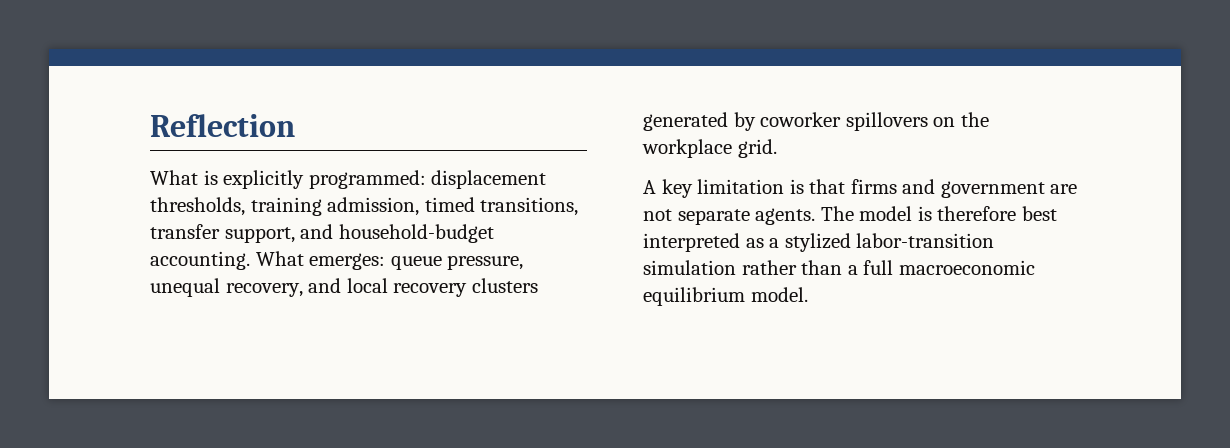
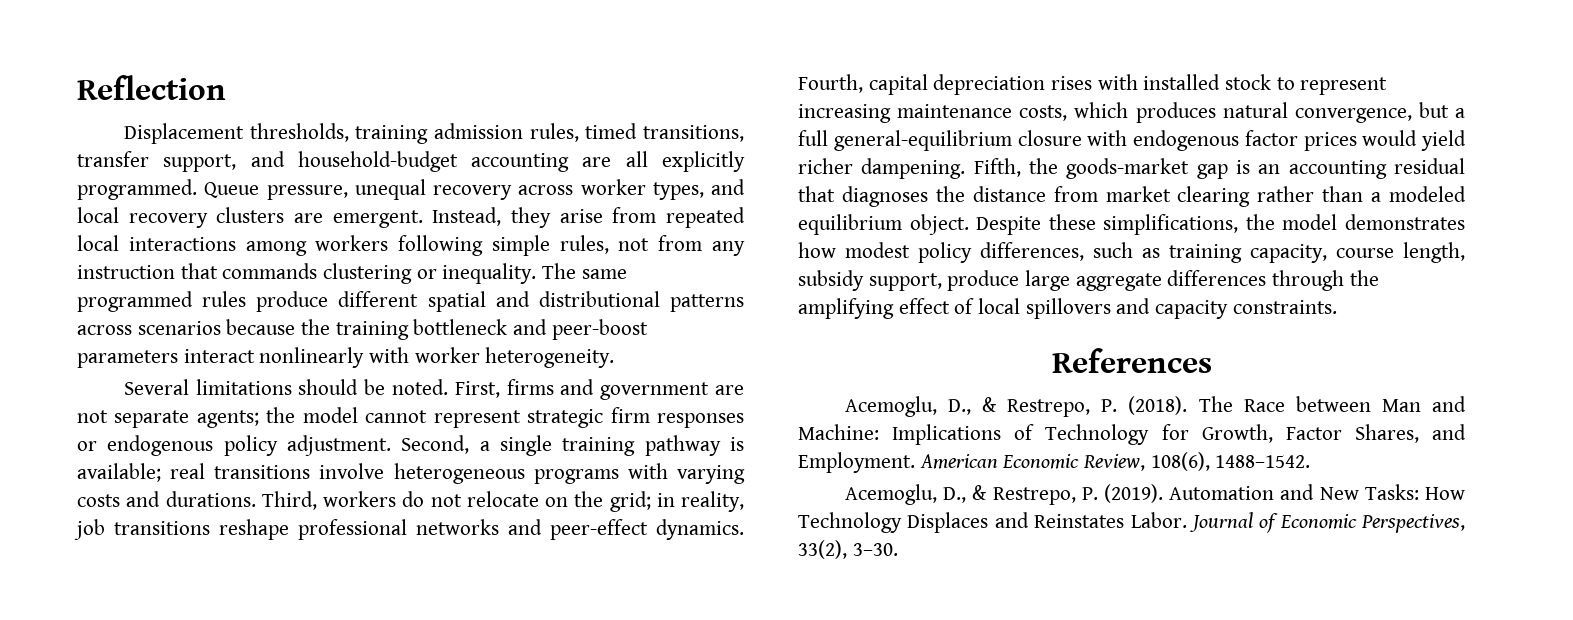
- What is explicitly programmed: displacement thresholds, training admission, timed transitions, transfer support, and household-budget accounting. What emerges: queue pressure, unequal recovery, and local recovery clusters generated by coworker spillovers on the workplace grid.
- A key limitation is that firms and government are not separate agents. The model is therefore best interpreted as a stylized labor-transition simulation rather than a full macroeconomic equilibrium model.
+ Displacement thresholds, training admission rules, timed transitions, transfer support, and household-budget accounting are all explicitly programmed. Queue pressure, unequal recovery across worker types, and local recovery clusters are emergent. Instead, they arise from repeated local interactions among workers following simple rules, not from any instruction that commands clustering or inequality. The same programmed rules produce different spatial and distributional patterns across scenarios because the training bottleneck and peer-boost parameters interact nonlinearly with worker heterogeneity.
+ Several limitations should be noted. First, firms and government are not separate agents; the model cannot represent strategic firm responses or endogenous policy adjustment. Second, a single training pathway is available; real transitions involve heterogeneous programs with varying costs and durations. Third, workers do not relocate on the grid; in reality, job transitions reshape professional networks and peer-effect dynamics. Fourth, capital depreciation rises with installed stock to represent increasing maintenance costs, which produces natural convergence, but a full general-equilibrium closure with endogenous factor prices would yield richer dampening. Fifth, the goods-market gap is an accounting residual that diagnoses the distance from market clearing rather than a modeled equilibrium object. Despite these simplifications, the model demonstrates how modest policy differences, such as training capacity, course length, subsidy support, produce large aggregate differences through the amplifying effect of local spillovers and capacity constraints.
+ References
+ Acemoglu, D., & Restrepo, P. (2018). The Race between Man and Machine: Implications of Technology for Growth, Factor Shares, and Employment. American Economic Review, 108(6), 1488–1542.
+ Acemoglu, D., & Restrepo, P. (2019). Automation and New Tasks: How Technology Displaces and Reinstates Labor. Journal of Economic Perspectives, 33(2), 3–30.

